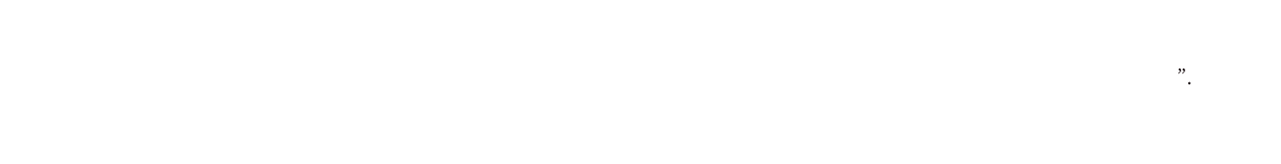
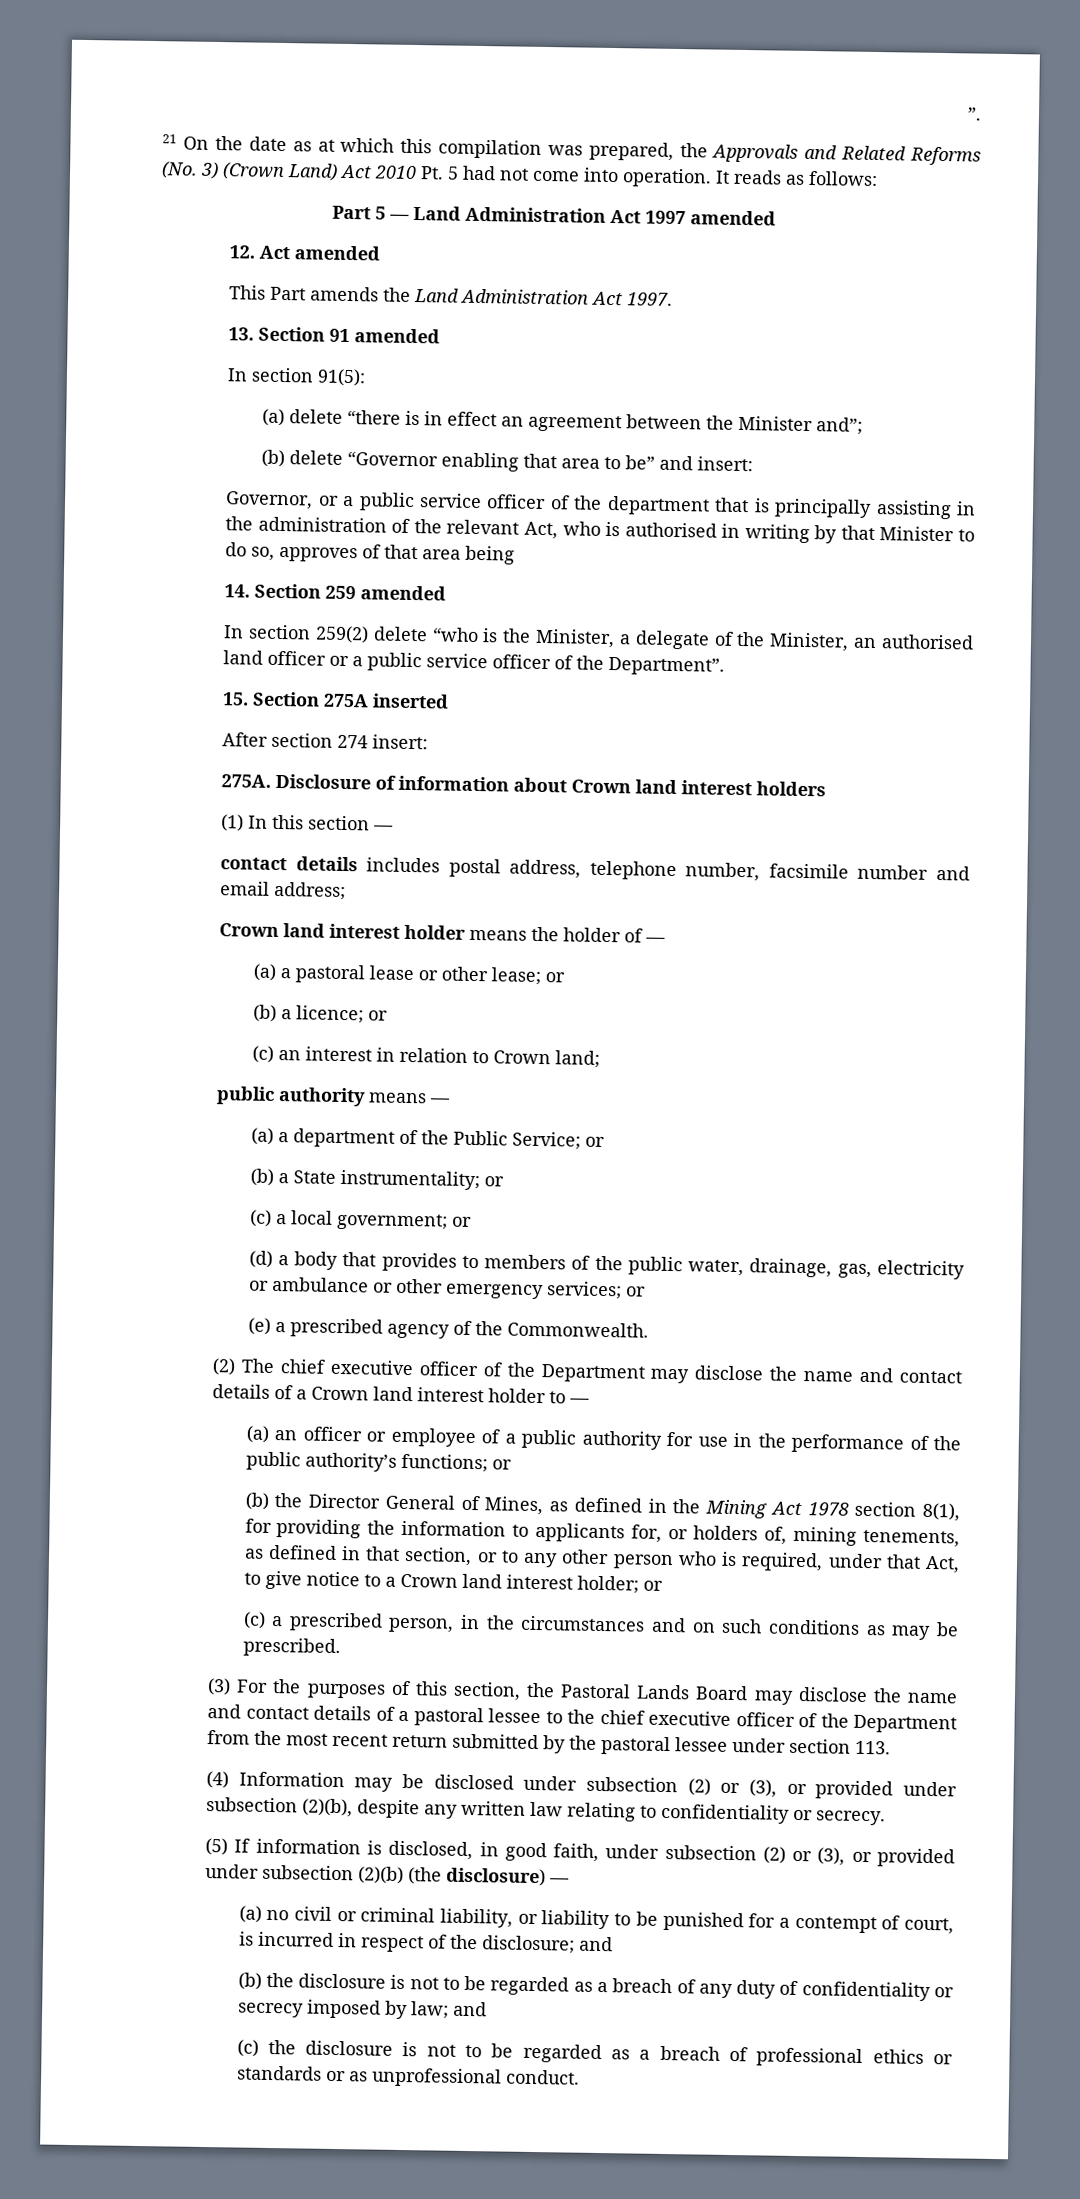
+ 21 On the date as at which this compilation was prepared, the Approvals and Related Reforms (No. 3) (Crown Land) Act 2010 Pt. 5 had not come into operation. It reads as follows:
+ Part 5 — Land Administration Act 1997 amended
+ 12. Act amended
+ This Part amends the Land Administration Act 1997.
+ 13. Section 91 amended
+ In section 91(5):
+ (a) delete “there is in effect an agreement between the Minister and”;
+ (b) delete “Governor enabling that area to be” and insert:
+ Governor, or a public service officer of the department that is principally assisting in the administration of the relevant Act, who is authorised in writing by that Minister to do so, approves of that area being
+ 14. Section 259 amended
+ In section 259(2) delete “who is the Minister, a delegate of the Minister, an authorised land officer or a public service officer of the Department”.
+ 15. Section 275A inserted
+ After section 274 insert:
+ 275A. Disclosure of information about Crown land interest holders
+ (1) In this section —
+ contact details includes postal address, telephone number, facsimile number and email address;
+ Crown land interest holder means the holder of —
+ (a) a pastoral lease or other lease; or
+ (b) a licence; or
+ (c) an interest in relation to Crown land;
+ public authority means —
+ (a) a department of the Public Service; or
+ (b) a State instrumentality; or
+ (c) a local government; or
+ (d) a body that provides to members of the public water, drainage, gas, electricity or ambulance or other emergency services; or
+ (e) a prescribed agency of the Commonwealth.
+ (2) The chief executive officer of the Department may disclose the name and contact details of a Crown land interest holder to —
+ (a) an officer or employee of a public authority for use in the performance of the public authority’s functions; or
+ (b) the Director General of Mines, as defined in the Mining Act 1978 section 8(1), for providing the information to applicants for, or holders of, mining tenements, as defined in that section, or to any other person who is required, under that Act, to give notice to a Crown land interest holder; or
+ (c) a prescribed person, in the circumstances and on such conditions as may be prescribed.
+ (3) For the purposes of this section, the Pastoral Lands Board may disclose the name and contact details of a pastoral lessee to the chief executive officer of the Department from the most recent return submitted by the pastoral lessee under section 113.
+ (4) Information may be disclosed under subsection (2) or (3), or provided under subsection (2)(b), despite any written law relating to confidentiality or secrecy.
+ (5) If information is disclosed, in good faith, under subsection (2) or (3), or provided under subsection (2)(b) (the disclosure) —
+ (a) no civil or criminal liability, or liability to be punished for a contempt of court, is incurred in respect of the disclosure; and
+ (b) the disclosure is not to be regarded as a breach of any duty of confidentiality or secrecy imposed by law; and
+ (c) the disclosure is not to be regarded as a breach of professional ethics or standards or as unprofessional conduct.

